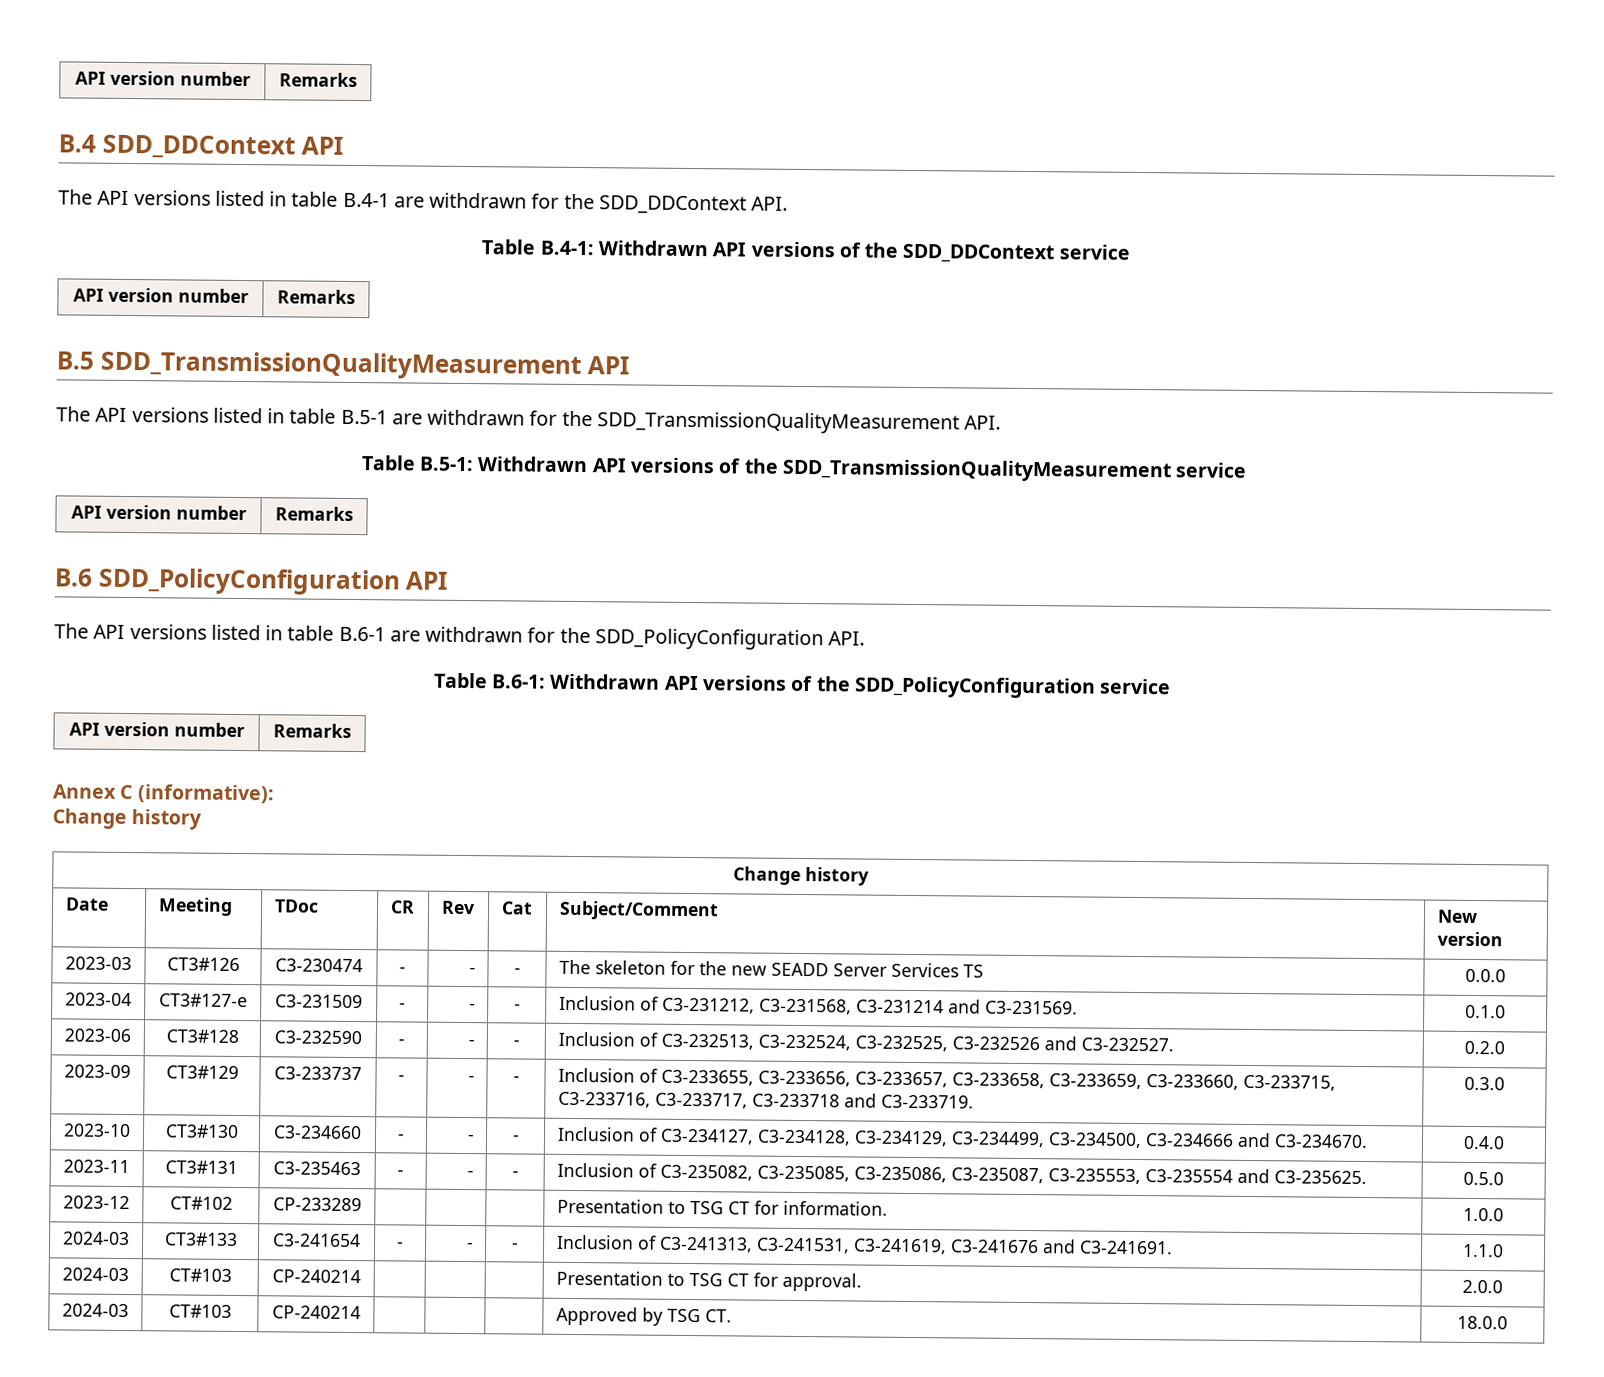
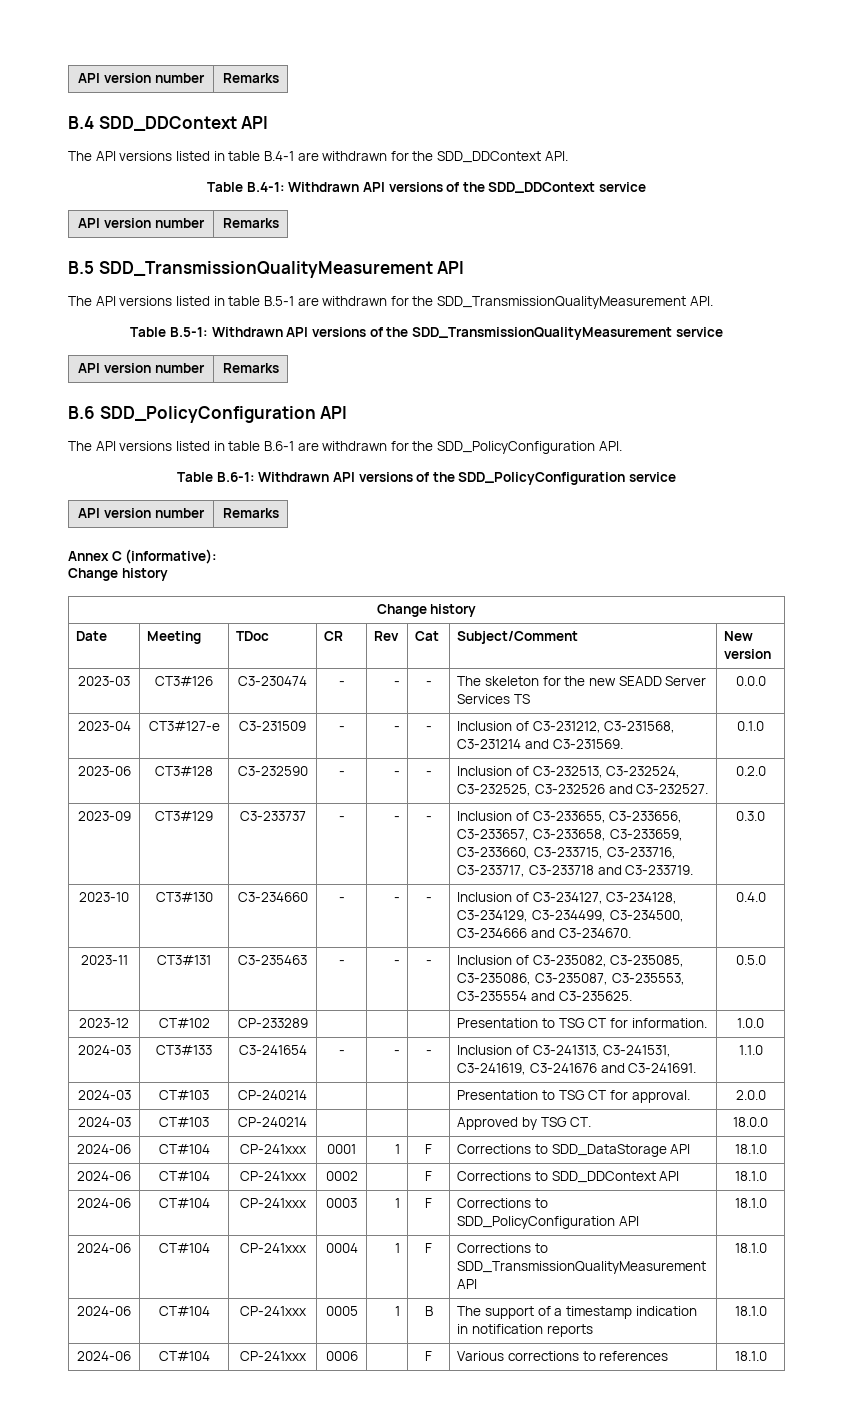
+ 2024-06 | CT#104 | CP-241xxx | 0001 | 1 | F | Corrections to SDD_DataStorage API | 18.1.0
+ 2024-06 | CT#104 | CP-241xxx | 0002 | | F | Corrections to SDD_DDContext API | 18.1.0
+ 2024-06 | CT#104 | CP-241xxx | 0003 | 1 | F | Corrections to SDD_PolicyConfiguration API | 18.1.0
+ 2024-06 | CT#104 | CP-241xxx | 0004 | 1 | F | Corrections to SDD_TransmissionQualityMeasurement API | 18.1.0
+ 2024-06 | CT#104 | CP-241xxx | 0005 | 1 | B | The support of a timestamp indication in notification reports | 18.1.0
+ 2024-06 | CT#104 | CP-241xxx | 0006 | | F | Various corrections to references | 18.1.0

